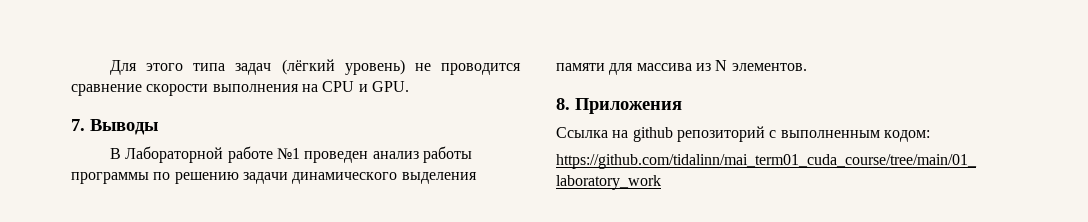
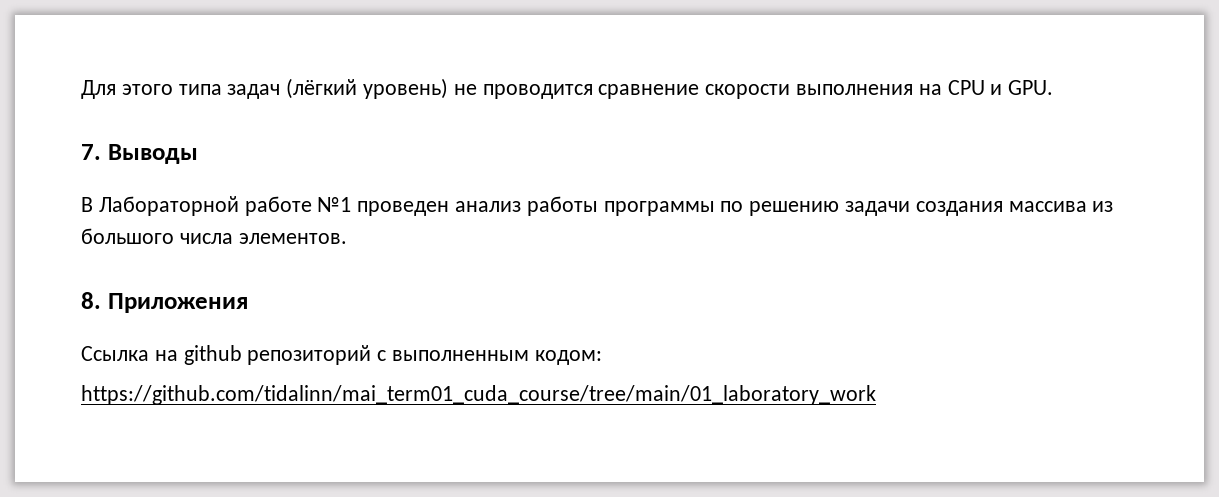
- В Лабораторной работе №1 проведен анализ работы программы по решению задачи динамического выделения памяти для массива из N элементов.
+ В Лабораторной работе №1 проведен анализ работы программы по решению задачи создания массива из большого числа элементов.

